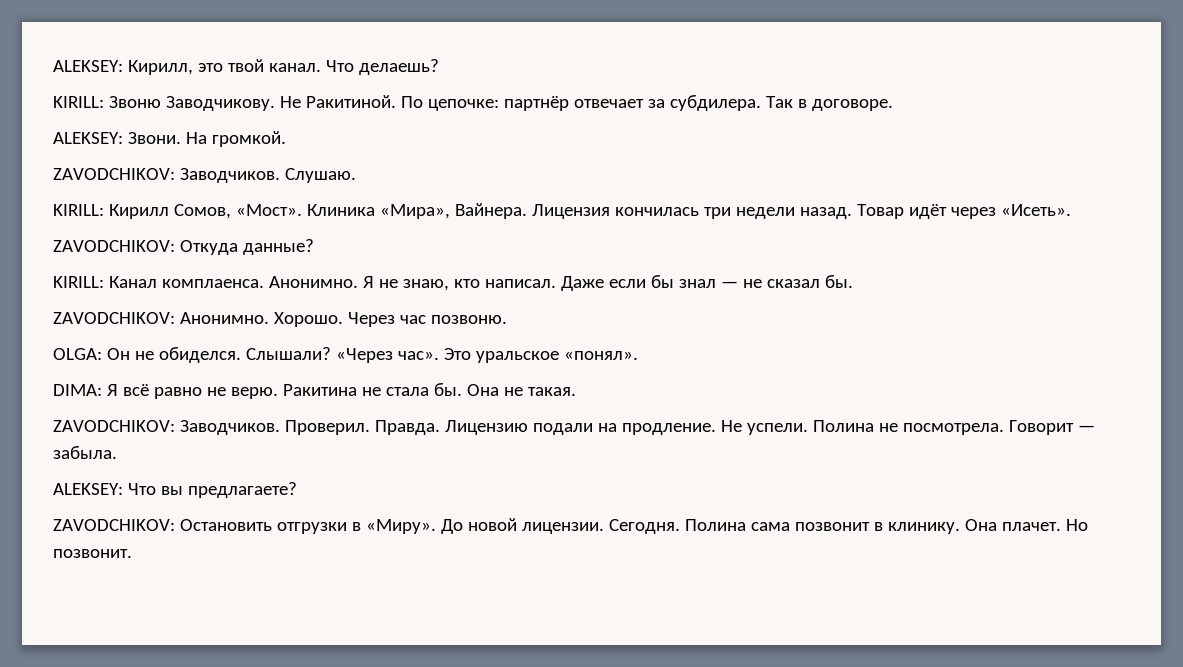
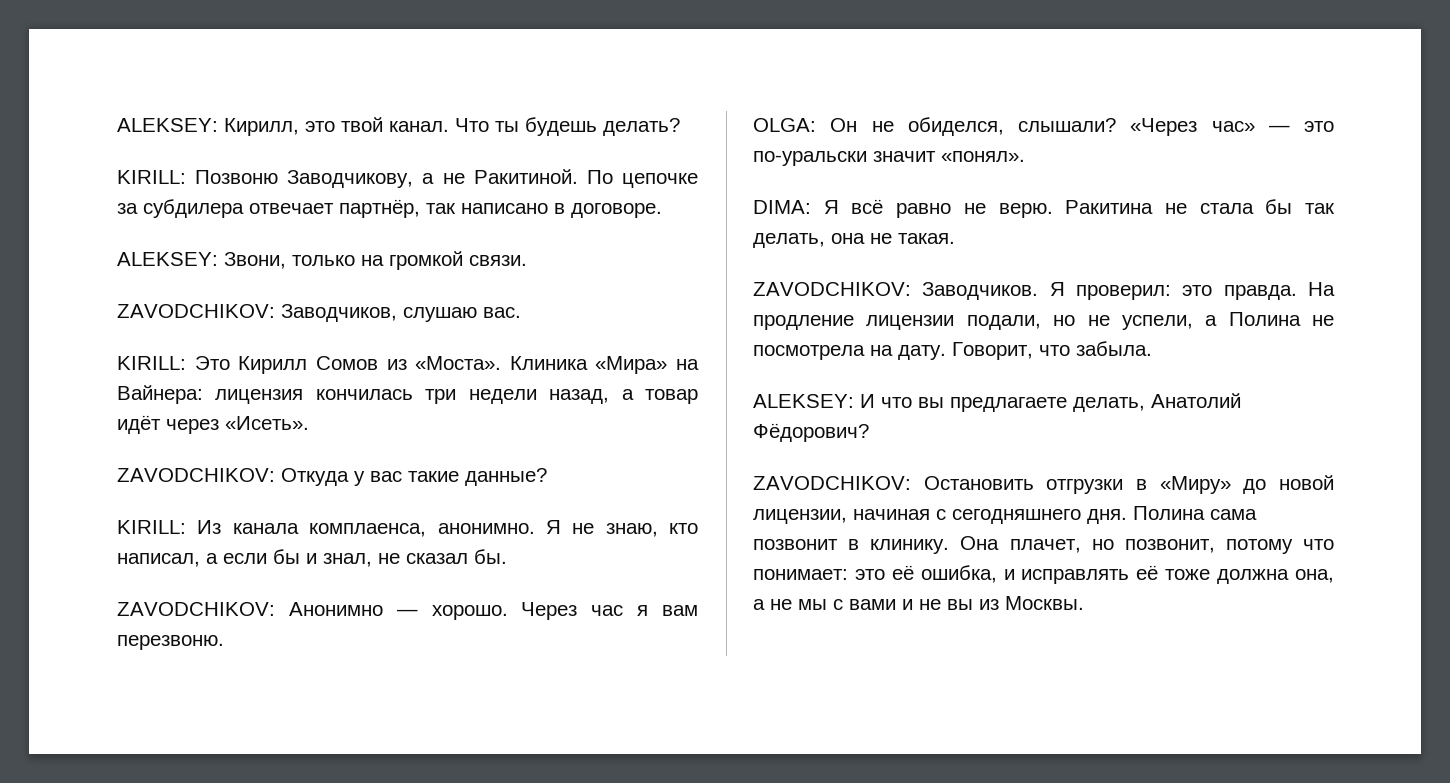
- Что делаешь?
- KIRILL: Звоню Заводчикову. Не Ракитиной. По цепочке: партнёр отвечает за субдилера. Так в договоре.
- ALEKSEY: Звони. На громкой.
- ZAVODCHIKOV: Заводчиков. Слушаю.
- KIRILL: Кирилл Сомов, «Мост». Клиника «Мира», Вайнера. Лицензия кончилась три недели назад. Товар идёт через «Исеть».
+ Что ты будешь делать?
+ KIRILL: Позвоню Заводчикову, а не Ракитиной. По цепочке за субдилера отвечает партнёр, так написано в договоре.
+ ALEKSEY: Звони, только на громкой связи.
+ ZAVODCHIKOV: Заводчиков, слушаю вас.
+ KIRILL: Это Кирилл Сомов из «Моста». Клиника «Мира» на Вайнера: лицензия кончилась три недели назад, а товар идёт через «Исеть».
- ZAVODCHIKOV: Откуда данные?
+ ZAVODCHIKOV: Откуда у вас такие данные?
- KIRILL: Канал комплаенса. Анонимно. Я не знаю, кто написал. Даже если бы знал — не сказал бы.
- ZAVODCHIKOV: Анонимно. Хорошо. Через час позвоню.
- OLGA: Он не обиделся. Слышали? «Через час». Это уральское «понял».
+ KIRILL: Из канала комплаенса, анонимно. Я не знаю, кто написал, а если бы и знал, не сказал бы.
+ ZAVODCHIKOV: Анонимно — хорошо. Через час я вам перезвоню.
+ OLGA: Он не обиделся, слышали? «Через час» — это по-уральски значит «понял».
- Ракитина не стала бы. Она не такая.
+ Ракитина не стала бы так делать, она не такая.
- Проверил. Правда. Лицензию подали на продление. Не успели. Полина не посмотрела. Говорит — забыла.
- ALEKSEY: Что вы предлагаете?
- ZAVODCHIKOV: Остановить отгрузки в «Миру». До новой лицензии. Сегодня.
+ Я проверил: это правда. На продление лицензии подали, но не успели, а Полина не посмотрела на дату. Говорит, что забыла.
+ ALEKSEY: И что вы предлагаете делать, Анатолий Фёдорович?
+ ZAVODCHIKOV: Остановить отгрузки в «Миру» до новой лицензии, начиная с сегодняшнего дня.
- Она плачет. Но позвонит.
+ Она плачет, но позвонит, потому что понимает: это её ошибка, и исправлять её тоже должна она, а не мы с вами и не вы из Москвы.

